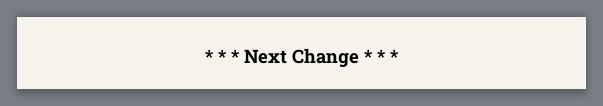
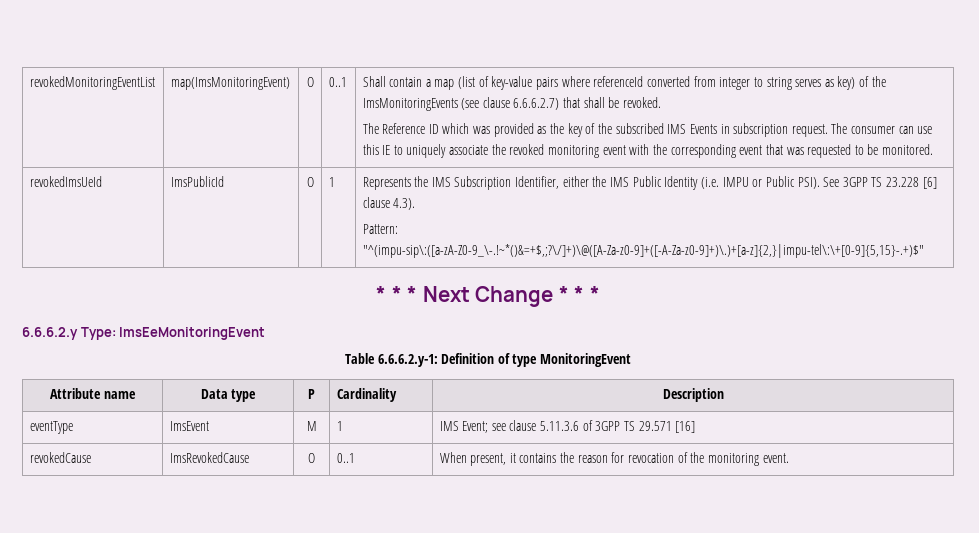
+ revokedMonitoringEventList | map(ImsMonitoringEvent) | O | 0..1 | Shall contain a map (list of key-value pairs where referenceId converted from integer to string serves as key) of the ImsMonitoringEvents (see clause 6.6.6.2.7) that shall be revoked.
+ The Reference ID which was provided as the key of the subscribed IMS Events in subscription request. The consumer can use this IE to uniquely associate the revoked monitoring event with the corresponding event that was requested to be monitored.
+ revokedImsUeId | ImsPublicId | O | 1 | Represents the IMS Subscription Identifier, either the IMS Public Identity (i.e. IMPU or Public PSI). See 3GPP TS 23.228 [6] clause 4.3).
+ Pattern: "^(impu-sip\:([a-zA-Z0-9_\-.!~*()&=+$,;?\/]+)\@([A-Za-z0-9]+([-A-Za-z0-9]+)\.)+[a-z]{2,}|impu-tel\:\+[0-9]{5,15}-.+)$"
+ 6.6.6.2.y Type: ImsEeMonitoringEvent
+ Table 6.6.6.2.y-1: Definition of type MonitoringEvent
+ Attribute name | Data type | P | Cardinality | Description
+ eventType | ImsEvent | M | 1 | IMS Event; see clause 5.11.3.6 of 3GPP TS 29.571 [16]
+ revokedCause | ImsRevokedCause | O | 0..1 | When present, it contains the reason for revocation of the monitoring event.

